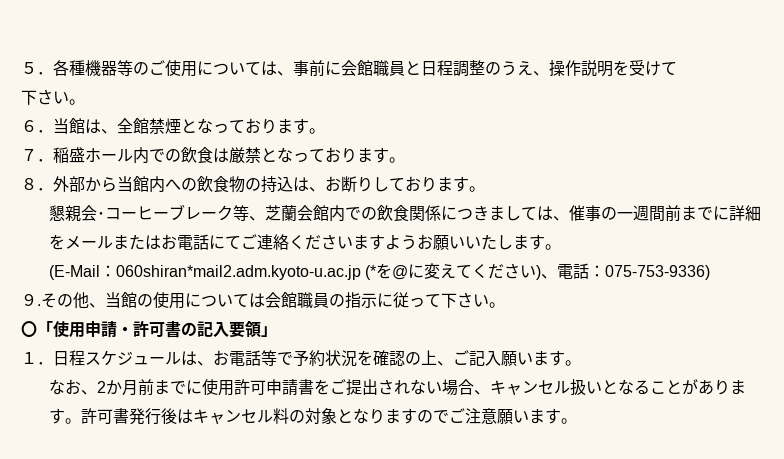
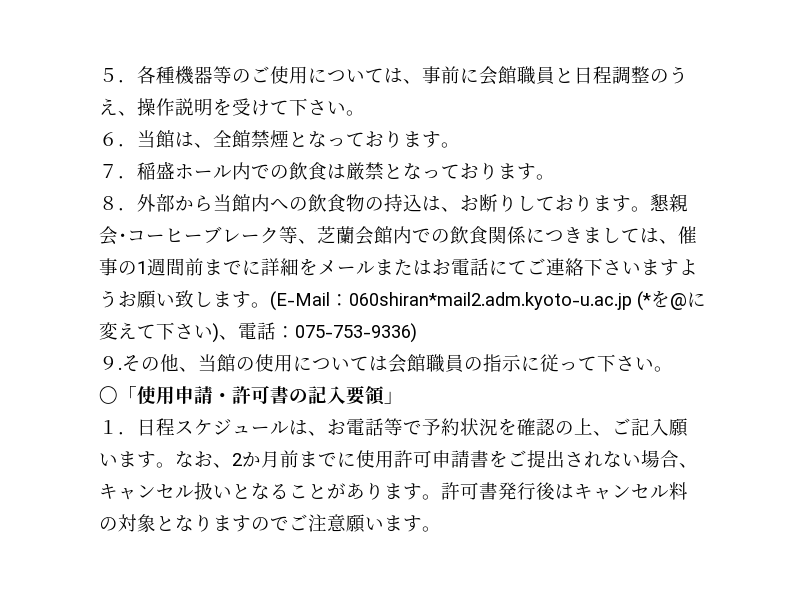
- ５．各種機器等のご使用については、事前に会館職員と日程調整のうえ、操作説明を受けて
- 下さい。
+ ５．各種機器等のご使用については、事前に会館職員と日程調整のうえ、操作説明を受けて下さい。
- ８．外部から当館内への飲食物の持込は、お断りしております。
- 懇親会･コーヒーブレーク等、芝蘭会館内での飲食関係につきましては、催事の一週間前までに詳細をメールまたはお電話にてご連絡くださいますようお願いいたします。
- (E-Mail：
+ ８．外部から当館内への飲食物の持込は、お断りしております。懇親会･コーヒーブレーク等、芝蘭会館内での飲食関係につきましては、催事の1週間前までに詳細をメールまたはお電話にてご連絡下さいますようお願い致します。(E-Mail：
- 060shiran*mail2.adm.kyoto-u.ac.jp (*を@に変えてください)、電話：
+ 060shiran*mail2.adm.kyoto-u.ac.jp (*を@に変えて下さい)、電話：
- １．日程スケジュールは、お電話等で予約状況を確認の上、ご記入願います。
- なお、2か月前までに使用許可申請書をご提出されない場合、キャンセル扱いとなることがあります。
+ １．日程スケジュールは、お電話等で予約状況を確認の上、ご記入願います。なお、2か月前までに使用許可申請書をご提出されない場合、キャンセル扱いとなることがあります。

